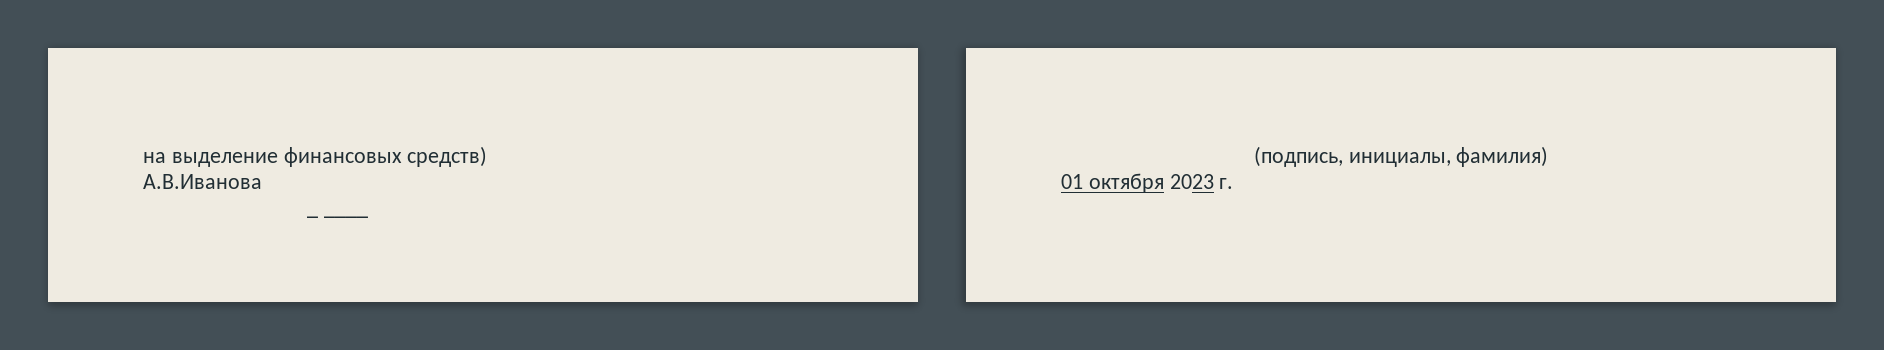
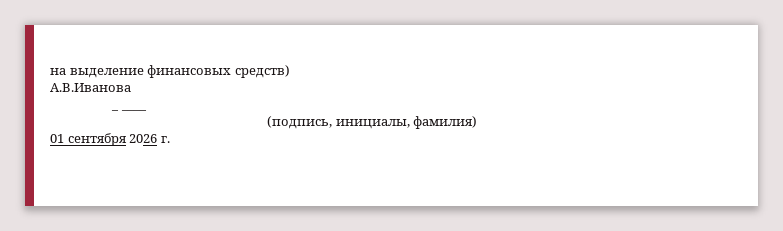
- 01 октября 2023 г.
+ 01 сентября 2026 г.

